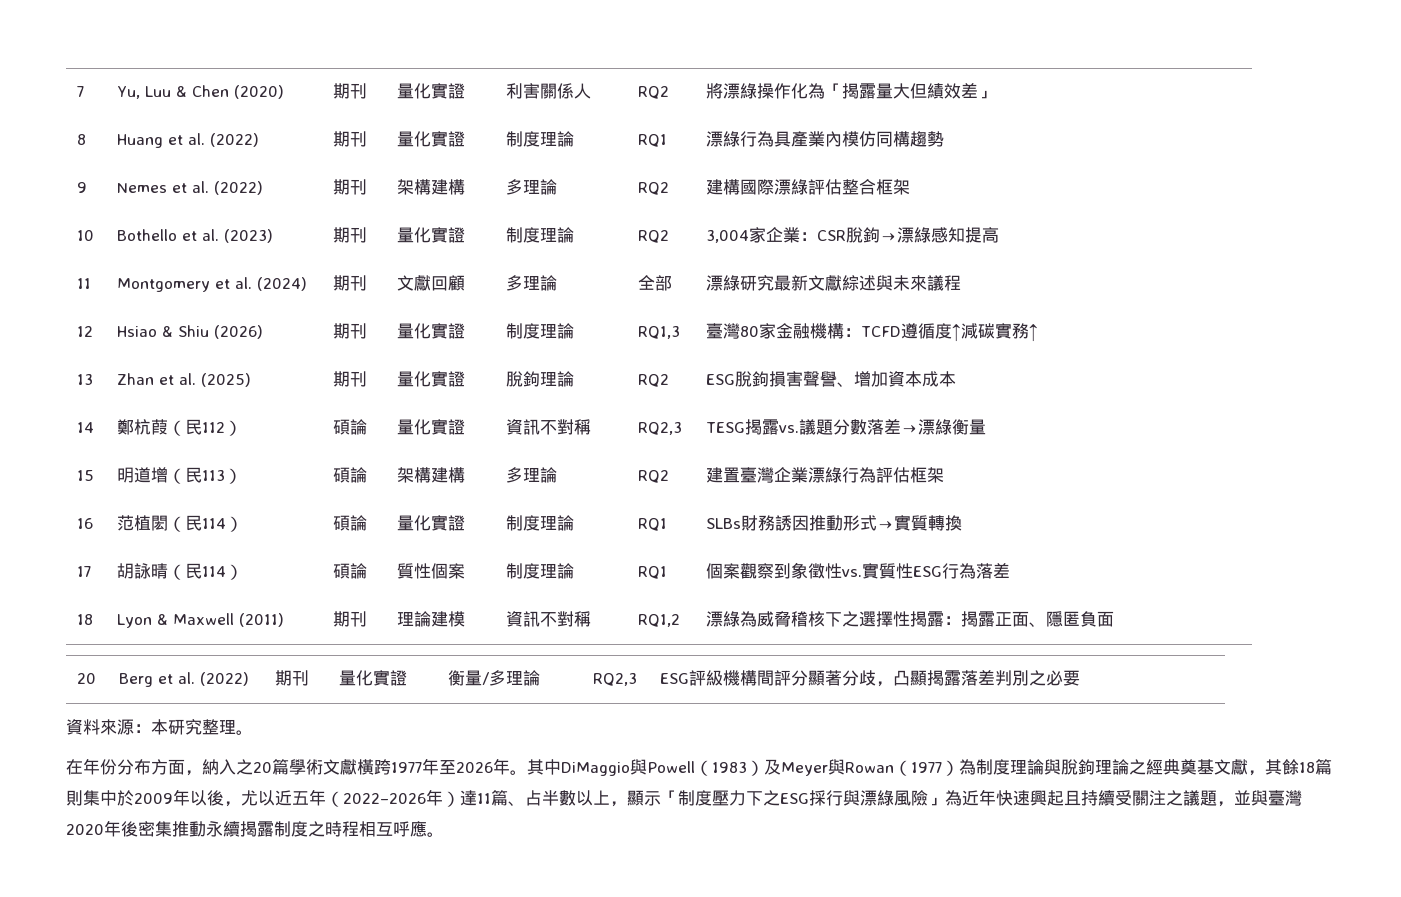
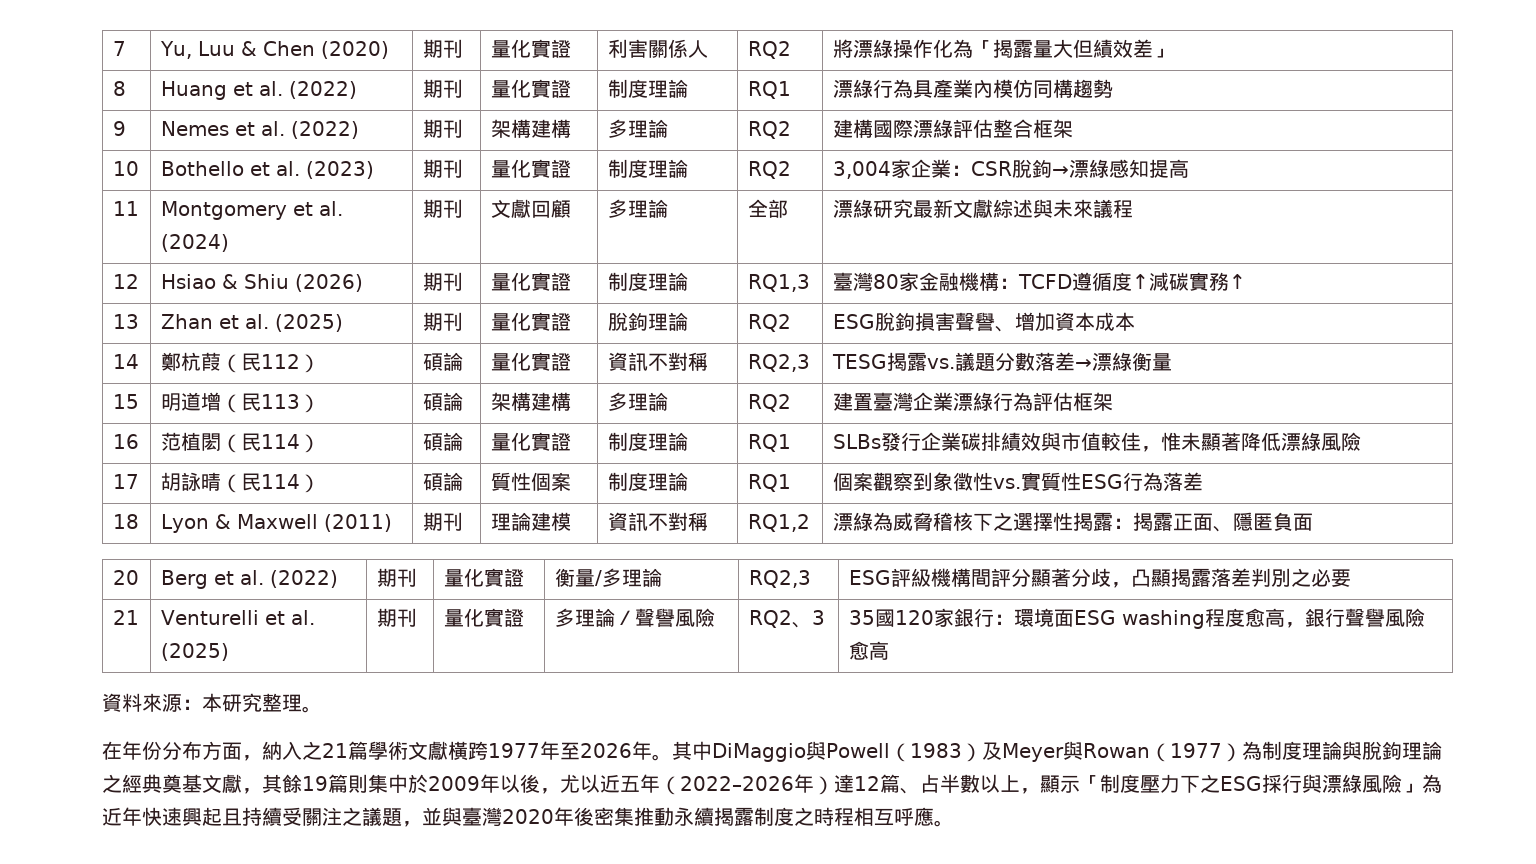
- 16 | 范植閎（民114） | 碩論 | 量化實證 | 制度理論 | RQ1 | SLBs財務誘因推動形式→實質轉換
+ 16 | 范植閎（民114） | 碩論 | 量化實證 | 制度理論 | RQ1 | SLBs發行企業碳排績效與市值較佳，惟未顯著降低漂綠風險
+ 21 | Venturelli et al. (2025) | 期刊 | 量化實證 | 多理論／聲譽風險 | RQ2、3 | 35國120家銀行：環境面ESG washing程度愈高，銀行聲譽風險愈高
- 在年份分布方面，納入之20篇學術文獻橫跨1977年至2026年。
+ 在年份分布方面，納入之21篇學術文獻橫跨1977年至2026年。
- 其中DiMaggio與Powell（1983）及Meyer與Rowan（1977）為制度理論與脫鉤理論之經典奠基文獻，其餘18篇則集中於2009年以後，尤以近五年（2022–2026年）達11篇、占半數以上，顯示「制度壓力下之ESG採行與漂綠風險」為近年快速興起且持續受關注之議題，並與臺灣2020年後密集推動永續揭露制度之時程相互呼應。
+ 其中DiMaggio與Powell（1983）及Meyer與Rowan（1977）為制度理論與脫鉤理論之經典奠基文獻，其餘19篇則集中於2009年以後，尤以近五年（2022–2026年）達12篇、占半數以上，顯示「制度壓力下之ESG採行與漂綠風險」為近年快速興起且持續受關注之議題，並與臺灣2020年後密集推動永續揭露制度之時程相互呼應。

